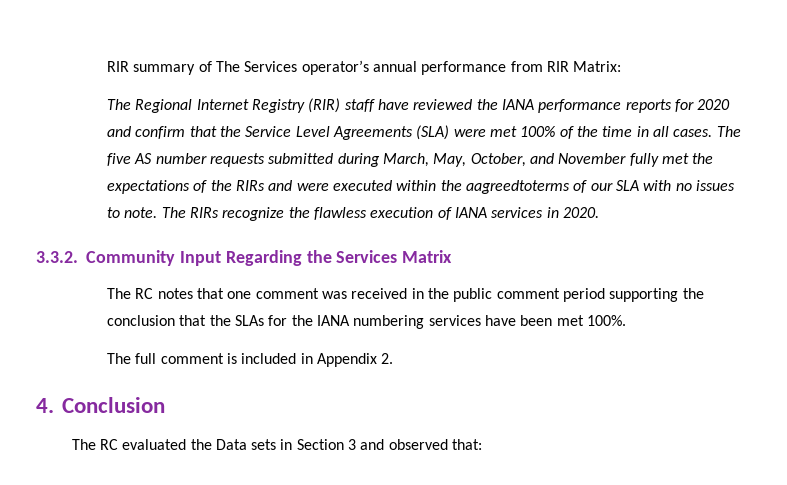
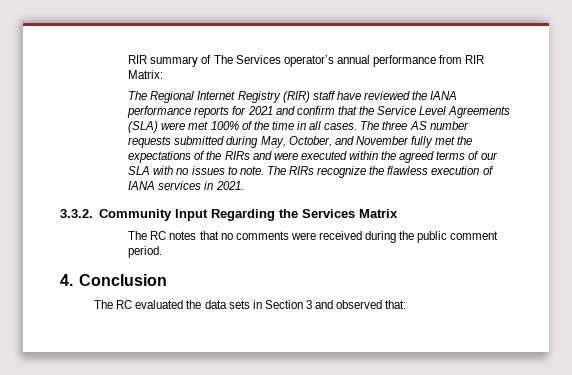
- The Regional Internet Registry (RIR) staff have reviewed the IANA performance reports for 2020 and confirm that the Service Level Agreements (SLA) were met 100% of the time in all cases.
+ The Regional Internet Registry (RIR) staff have reviewed the IANA performance reports for 2021 and confirm that the Service Level Agreements (SLA) were met 100% of the time in all cases.
- The five AS number requests submitted during March, May, October, and November fully met the expectations of the RIRs and were executed within the aagreedtoterms of our SLA with no issues to note.
+ The three AS number requests submitted during May, October, and November fully met the expectations of the RIRs and were executed within the agreed terms of our SLA with no issues to note.
- The RIRs recognize the flawless execution of IANA services in 2020.
+ The RIRs recognize the flawless execution of IANA services in 2021.
- The RC notes that one comment was received in the public comment period supporting the conclusion that the SLAs for the IANA numbering services have been met 100%.
- The full comment is included in Appendix 2.
+ The RC notes that no comments were received during the public comment period.
- The RC evaluated the Data sets in Section 3 and observed that:
+ The RC evaluated the data sets in Section 3 and observed that:

